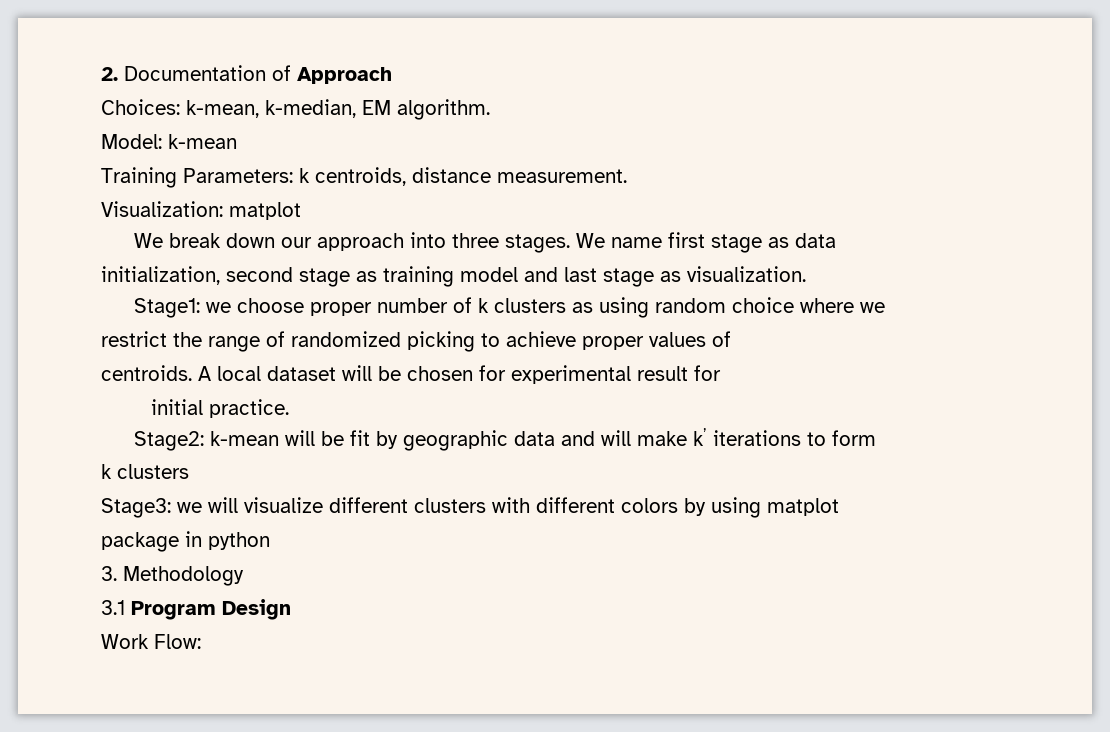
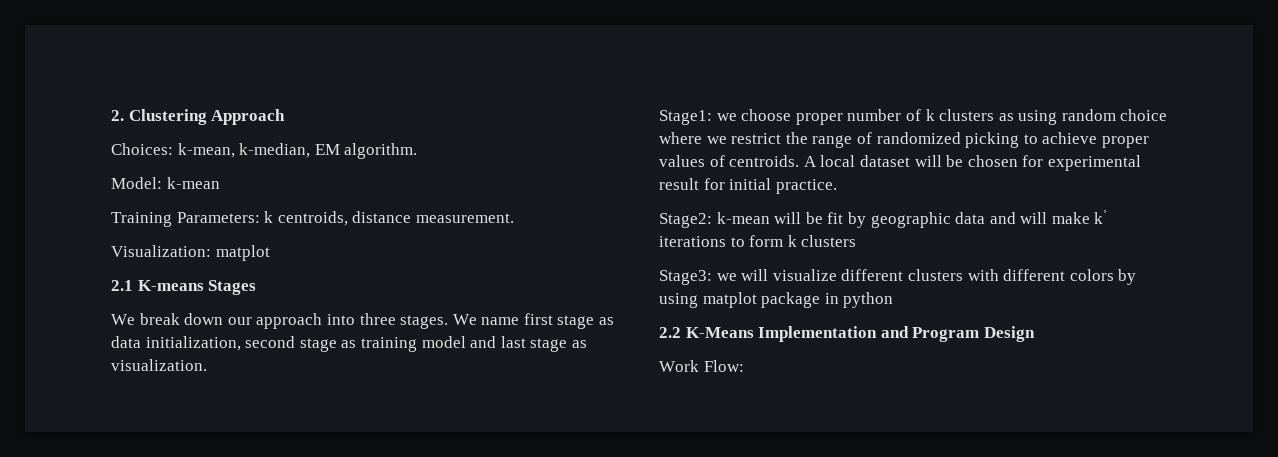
- 2. Documentation of Approach
+ 2. Clustering Approach
+ 2.1 K-means Stages
- We name first stage as data
- initialization, second stage as training model and last stage as visualization.
+ We name first stage as data initialization, second stage as training model and last stage as visualization.
- Stage1: we choose proper number of k clusters as using random choice where we
- restrict the range of randomized picking to achieve proper values of
- centroids.
+ Stage1: we choose proper number of k clusters as using random choice where we restrict the range of randomized picking to achieve proper values of centroids.
- A local dataset will be chosen for experimental result for
- initial practice.
+ A local dataset will be chosen for experimental result for initial practice.
- Stage2: k-mean will be fit by geographic data and will make k’ iterations to form
- k clusters
+ Stage2: k-mean will be fit by geographic data and will make k’ iterations to form k clusters
- Stage3: we will visualize different clusters with different colors by using matplot
- package in python
+ Stage3: we will visualize different clusters with different colors by using matplot package in python
- 3. Methodology
- 3.1 Program Design
+ 2.2 K-Means Implementation and Program Design

